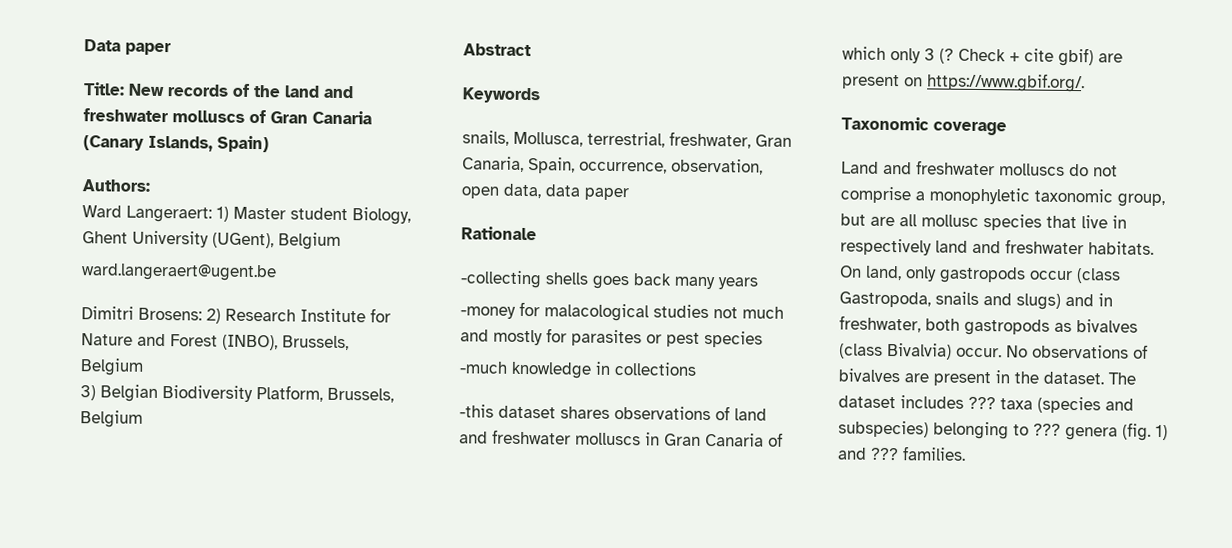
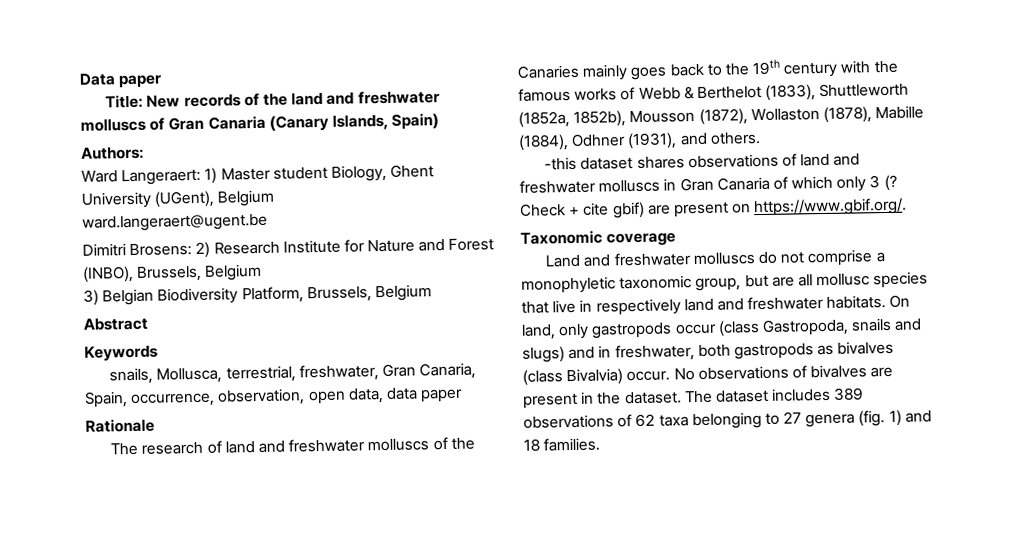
- -collecting shells goes back many years
- -money for malacological studies not much and mostly for parasites or pest species
- -much knowledge in collections
+ The research of land and freshwater molluscs of the Canaries mainly goes back to the 19th century with the famous works of Webb & Berthelot (1833), Shuttleworth (1852a, 1852b), Mousson (1872), Wollaston (1878), Mabille (1884), Odhner (1931), and others.
- The dataset includes ??? taxa (species and subspecies) belonging to ??? genera (fig. 1) and ??? families.
+ The dataset includes 389 observations of 62 taxa belonging to 27 genera (fig. 1) and 18 families.

